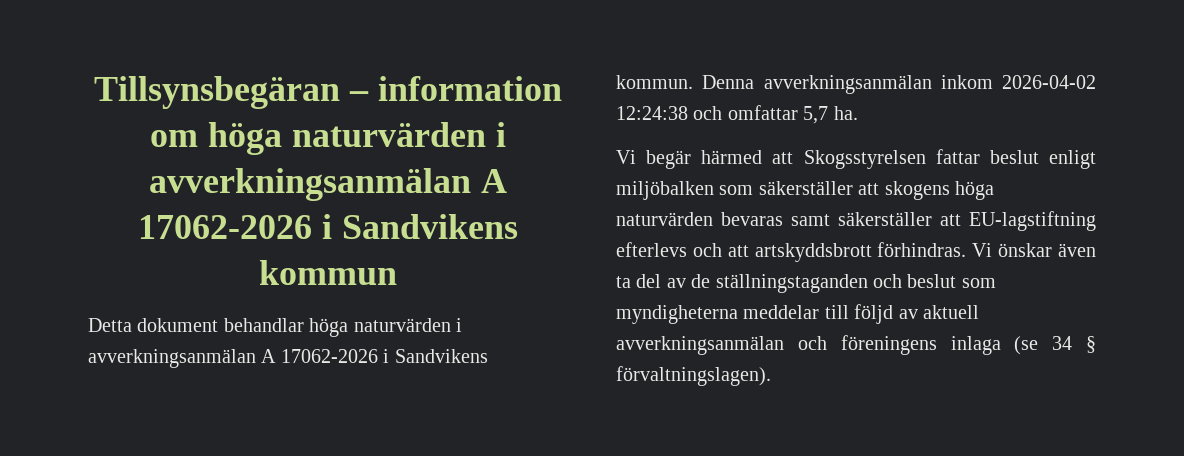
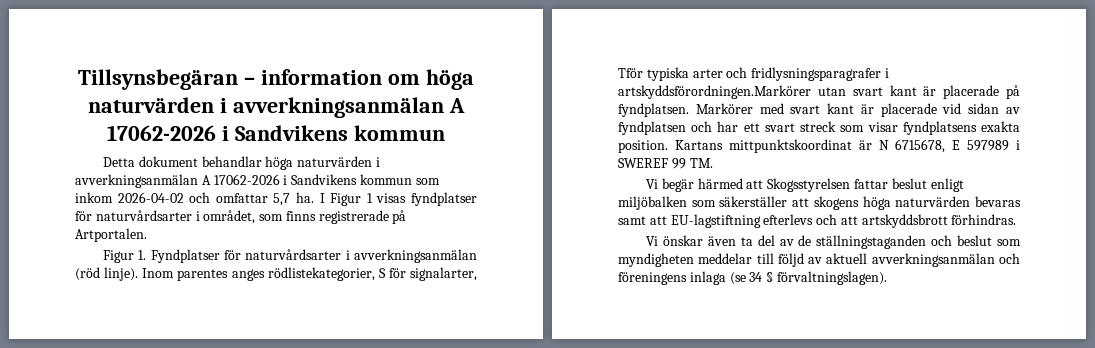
- Detta dokument behandlar höga naturvärden i avverkningsanmälan A 17062-2026 i Sandvikens kommun. Denna avverkningsanmälan inkom 2026-04-02 12:24:38 och omfattar 5,7 ha.
+ Detta dokument behandlar höga naturvärden i avverkningsanmälan A 17062-2026 i Sandvikens kommun som inkom 2026-04-02 och omfattar 5,7 ha. I Figur 1 visas fyndplatser för naturvårdsarter i området, som finns registrerade på Artportalen.
+ Figur 1. Fyndplatser för naturvårdsarter i avverkningsanmälan (röd linje). Inom parentes anges rödlistekategorier, S för signalarter, Tför typiska arter och fridlysningsparagrafer i artskyddsförordningen.Markörer utan svart kant är placerade på fyndplatsen. Markörer med svart kant är placerade vid sidan av fyndplatsen och har ett svart streck som visar fyndplatsens exakta position. Kartans mittpunktskoordinat är N 6715678, E 597989 i SWEREF 99 TM.
- Vi begär härmed att Skogsstyrelsen fattar beslut enligt miljöbalken som säkerställer att skogens höga naturvärden bevaras samt säkerställer att EU-lagstiftning efterlevs och att artskyddsbrott förhindras. Vi önskar även ta del av de ställningstaganden och beslut som myndigheterna meddelar till följd av aktuell avverkningsanmälan och föreningens inlaga (se 34 § förvaltningslagen).
+ Vi begär härmed att Skogsstyrelsen fattar beslut enligt miljöbalken som säkerställer att skogens höga naturvärden bevaras samt att EU-lagstiftning efterlevs och att artskyddsbrott förhindras.
+ Vi önskar även ta del av de ställningstaganden och beslut som myndigheten meddelar till följd av aktuell avverkningsanmälan och föreningens inlaga (se 34 § förvaltningslagen).

